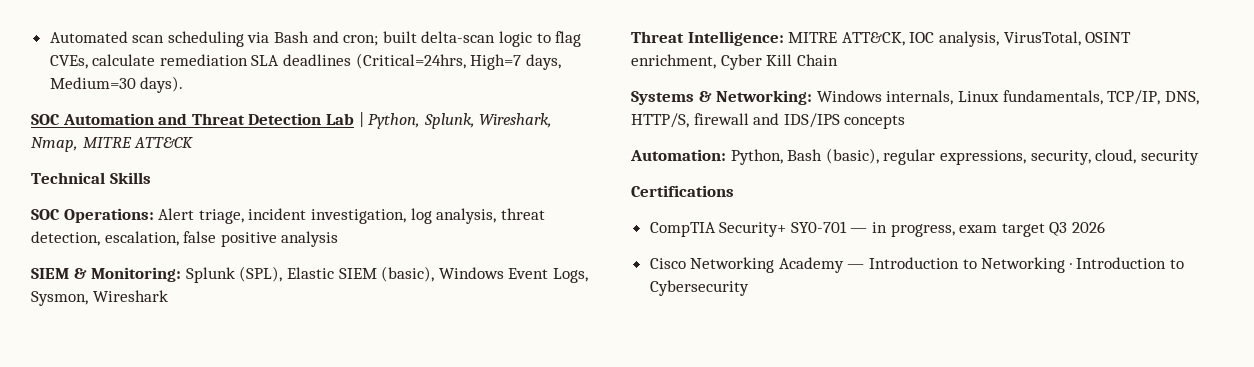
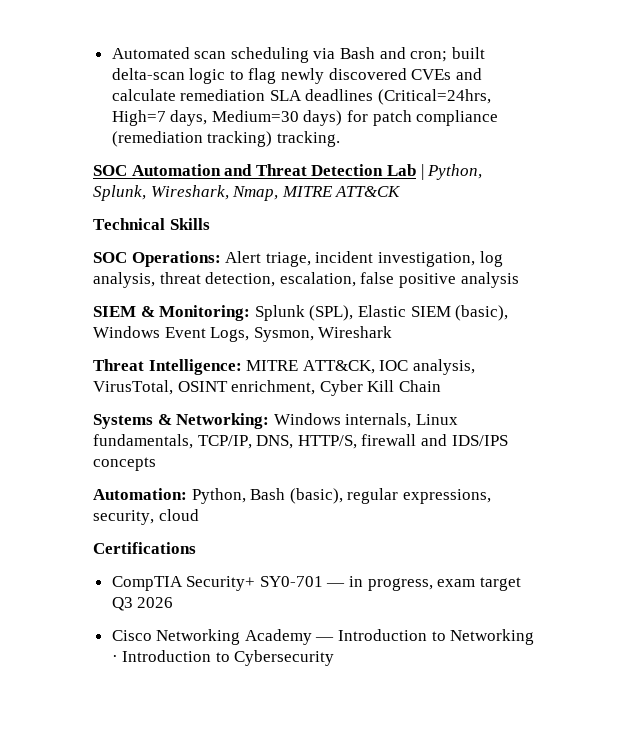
- Automated scan scheduling via Bash and cron; built delta-scan logic to flag CVEs, calculate remediation SLA deadlines (Critical=24hrs, High=7 days, Medium=30 days).
+ Automated scan scheduling via Bash and cron; built delta-scan logic to flag newly discovered CVEs and calculate remediation SLA deadlines (Critical=24hrs, High=7 days, Medium=30 days) for patch compliance (remediation tracking) tracking.
- Automation: Python, Bash (basic), regular expressions, security, cloud, security
+ Automation: Python, Bash (basic), regular expressions, security, cloud

